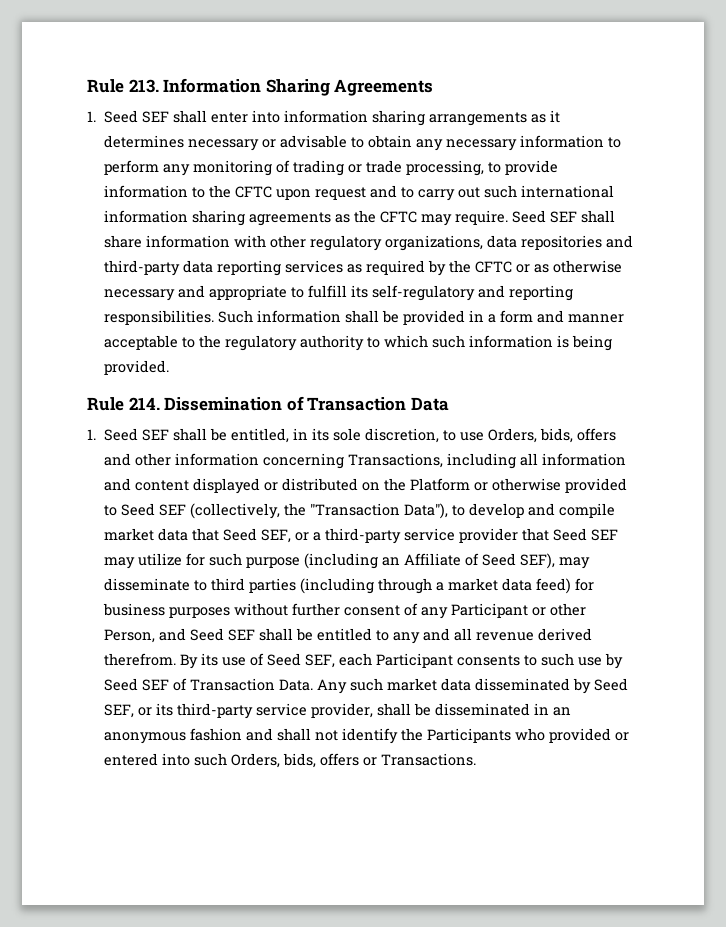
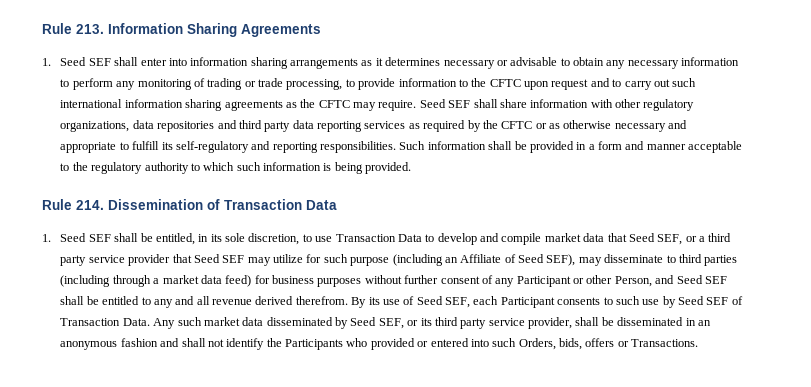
- Seed SEF shall share information with other regulatory organizations, data repositories and third-party data reporting services as required by the CFTC or as otherwise necessary and appropriate to fulfill its self-regulatory and reporting responsibilities.
+ Seed SEF shall share information with other regulatory organizations, data repositories and third party data reporting services as required by the CFTC or as otherwise necessary and appropriate to fulfill its self-regulatory and reporting responsibilities.
- 1. Seed SEF shall be entitled, in its sole discretion, to use Orders, bids, offers and other information concerning Transactions, including all information and content displayed or distributed on the Platform or otherwise provided to Seed SEF (collectively, the "Transaction Data"), to develop and compile market data that Seed SEF, or a third-party service provider that Seed SEF may utilize for such purpose (including an Affiliate of Seed SEF), may disseminate to third parties (including through a market data feed) for business purposes without further consent of any Participant or other Person, and Seed SEF shall be entitled to any and all revenue derived therefrom.
+ 1. Seed SEF shall be entitled, in its sole discretion, to use Transaction Data to develop and compile market data that Seed SEF, or a third party service provider that Seed SEF may utilize for such purpose (including an Affiliate of Seed SEF), may disseminate to third parties (including through a market data feed) for business purposes without further consent of any Participant or other Person, and Seed SEF shall be entitled to any and all revenue derived therefrom.
- Any such market data disseminated by Seed SEF, or its third-party service provider, shall be disseminated in an anonymous fashion and shall not identify the Participants who provided or entered into such Orders, bids, offers or Transactions.
+ Any such market data disseminated by Seed SEF, or its third party service provider, shall be disseminated in an anonymous fashion and shall not identify the Participants who provided or entered into such Orders, bids, offers or Transactions.

